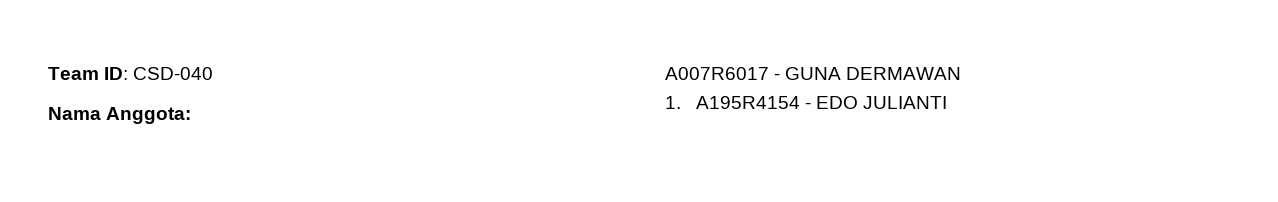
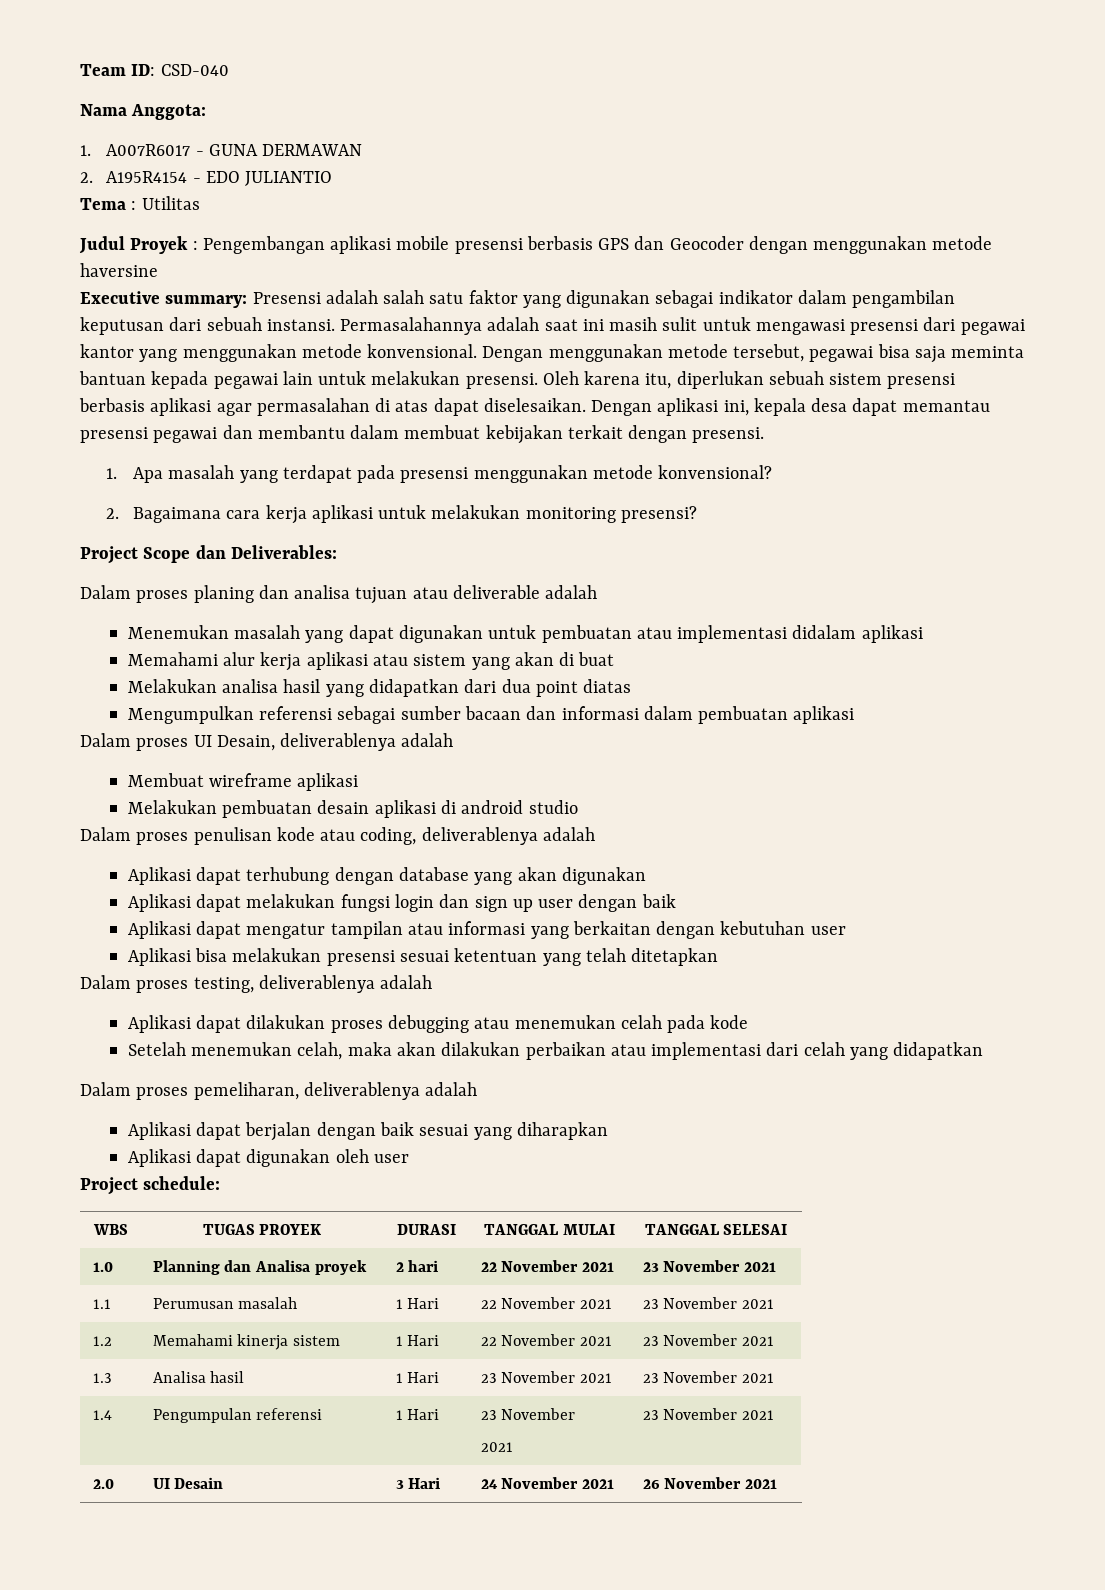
- A007R6017 - GUNA DERMAWAN
+ 1. A007R6017 - GUNA DERMAWAN
- 1. A195R4154 - EDO JULIANTI
+ 2. A195R4154 - EDO JULIANTIO
+ Tema : Utilitas
+ Judul Proyek : Pengembangan aplikasi mobile presensi berbasis GPS dan Geocoder dengan menggunakan metode haversine
+ Executive summary: Presensi adalah salah satu faktor yang digunakan sebagai indikator dalam pengambilan keputusan dari sebuah instansi. Permasalahannya adalah saat ini masih sulit untuk mengawasi presensi dari pegawai kantor yang menggunakan metode konvensional. Dengan menggunakan metode tersebut, pegawai bisa saja meminta bantuan kepada pegawai lain untuk melakukan presensi. Oleh karena itu, diperlukan sebuah sistem presensi berbasis aplikasi agar permasalahan di atas dapat diselesaikan. Dengan aplikasi ini, kepala desa dapat memantau presensi pegawai dan membantu dalam membuat kebijakan terkait dengan presensi.
+ 1. Apa masalah yang terdapat pada presensi menggunakan metode konvensional?
+ 2. Bagaimana cara kerja aplikasi untuk melakukan monitoring presensi?
+ Project Scope dan Deliverables:
+ Dalam proses planing dan analisa tujuan atau deliverable adalah
+ Menemukan masalah yang dapat digunakan untuk pembuatan atau implementasi didalam aplikasi
+ Memahami alur kerja aplikasi atau sistem yang akan di buat
+ Melakukan analisa hasil yang didapatkan dari dua point diatas
+ Mengumpulkan referensi sebagai sumber bacaan dan informasi dalam pembuatan aplikasi
+ Dalam proses UI Desain, deliverablenya adalah
+ Membuat wireframe aplikasi
+ Melakukan pembuatan desain aplikasi di android studio
+ Dalam proses penulisan kode atau coding, deliverablenya adalah
+ Aplikasi dapat terhubung dengan database yang akan digunakan
+ Aplikasi dapat melakukan fungsi login dan sign up user dengan baik
+ Aplikasi dapat mengatur tampilan atau informasi yang berkaitan dengan kebutuhan user
+ Aplikasi bisa melakukan presensi sesuai ketentuan yang telah ditetapkan
+ Dalam proses testing, deliverablenya adalah
+ Aplikasi dapat dilakukan proses debugging atau menemukan celah pada kode
+ Setelah menemukan celah, maka akan dilakukan perbaikan atau implementasi dari celah yang didapatkan
+ Dalam proses pemeliharan, deliverablenya adalah
+ Aplikasi dapat berjalan dengan baik sesuai yang diharapkan
+ Aplikasi dapat digunakan oleh user
+ Project schedule:
+ WBS | TUGAS PROYEK | DURASI | TANGGAL MULAI | TANGGAL SELESAI
+ 1.0 | Planning dan Analisa proyek | 2 hari | 22 November 2021 | 23 November 2021
+ 1.1 | Perumusan masalah | 1 Hari | 22 November 2021 | 23 November 2021
+ 1.2 | Memahami kinerja sistem | 1 Hari | 22 November 2021 | 23 November 2021
+ 1.3 | Analisa hasil | 1 Hari | 23 November 2021 | 23 November 2021
+ 1.4 | Pengumpulan referensi | 1 Hari | 23 November
+ 2021 | 23 November 2021
+ 2.0 | UI Desain | 3 Hari | 24 November 2021 | 26 November 2021

